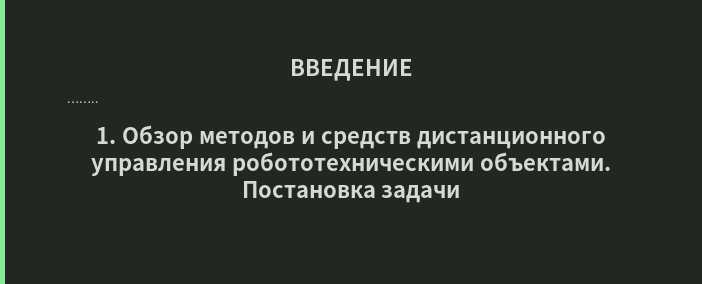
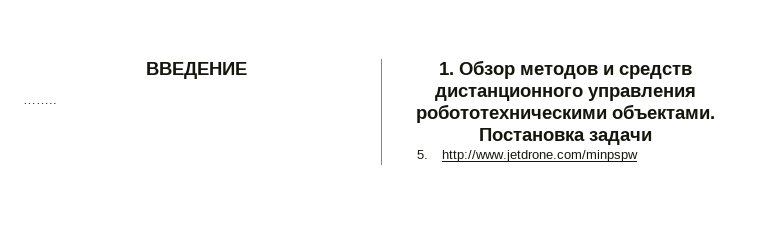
+ 5. http://www.jetdrone.com/minpspw

